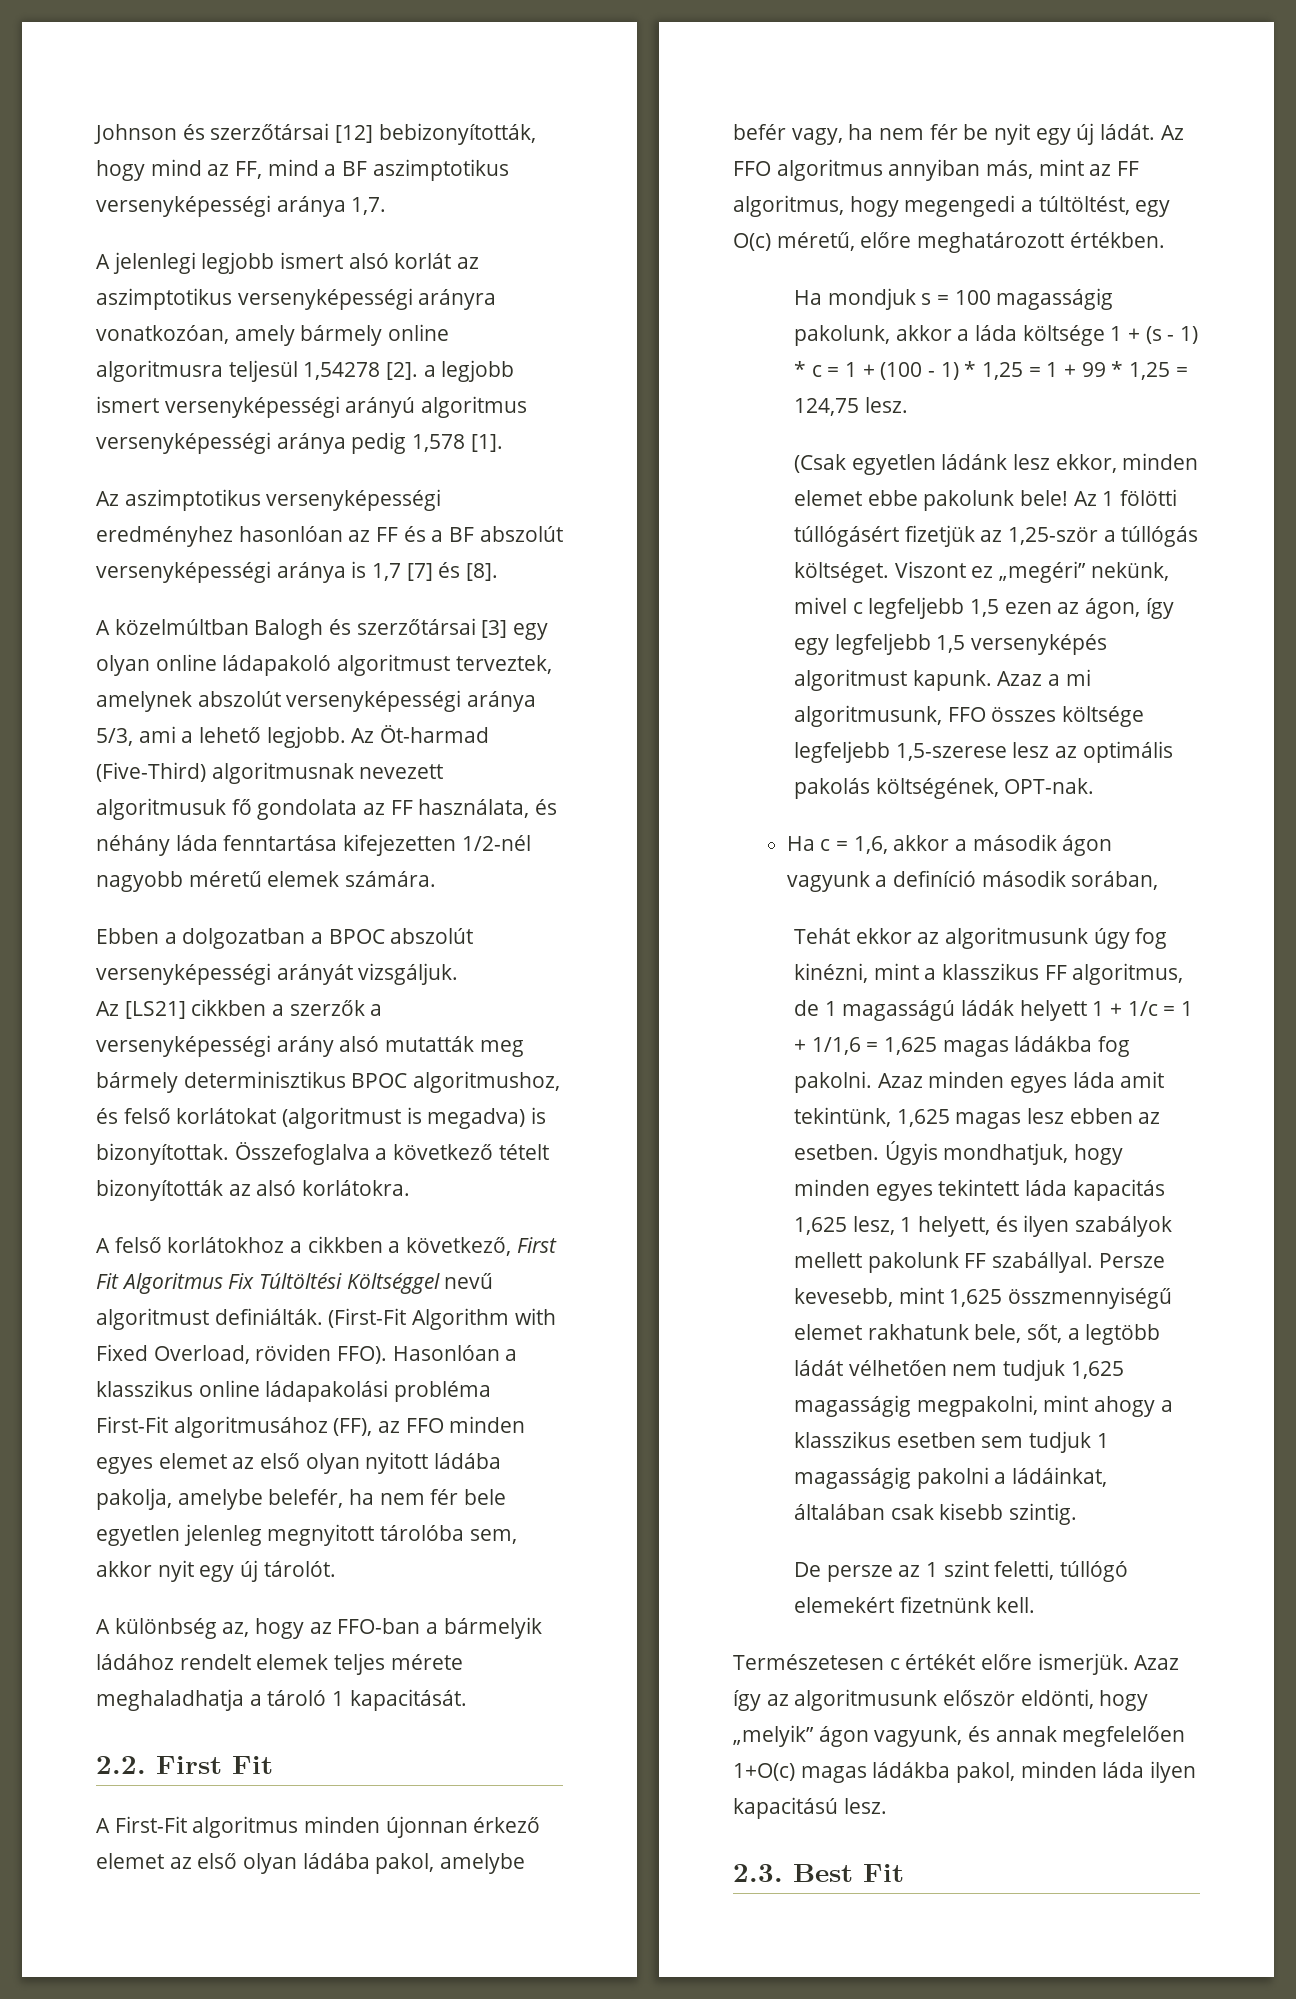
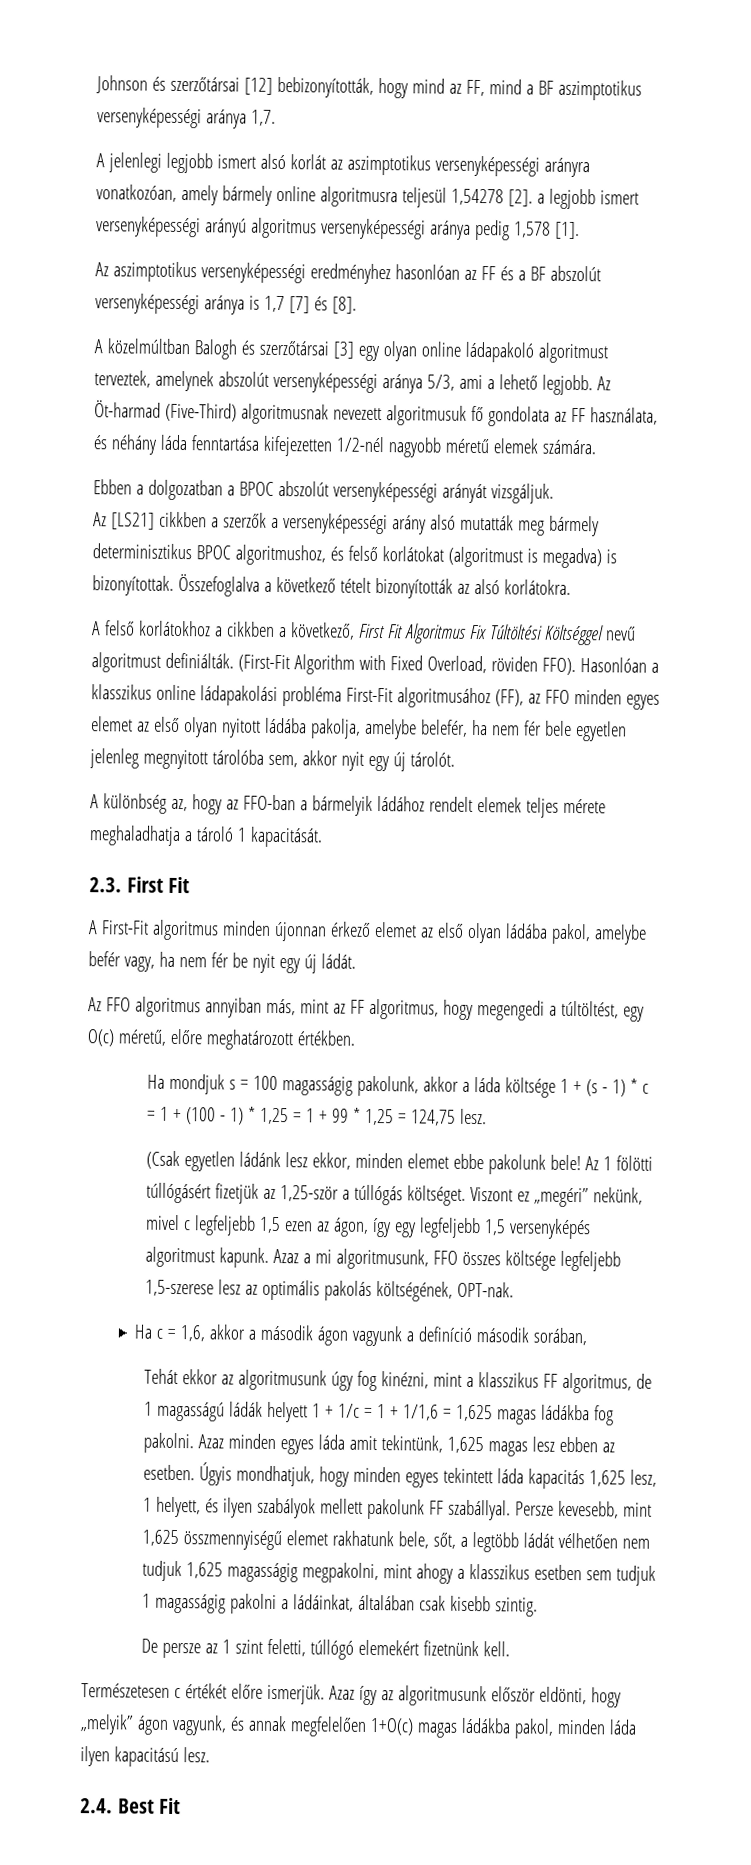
- 2.2. First Fit
+ 2.3. First Fit
- A First-Fit algoritmus minden újonnan érkező elemet az első olyan ládába pakol, amelybe befér vagy, ha nem fér be nyit egy új ládát. Az FFO algoritmus annyiban más, mint az FF algoritmus, hogy megengedi a túltöltést, egy O(c) méretű, előre meghatározott értékben.
+ A First-Fit algoritmus minden újonnan érkező elemet az első olyan ládába pakol, amelybe befér vagy, ha nem fér be nyit egy új ládát.
+ Az FFO algoritmus annyiban más, mint az FF algoritmus, hogy megengedi a túltöltést, egy O(c) méretű, előre meghatározott értékben.
- 2.3. Best Fit
+ 2.4. Best Fit

